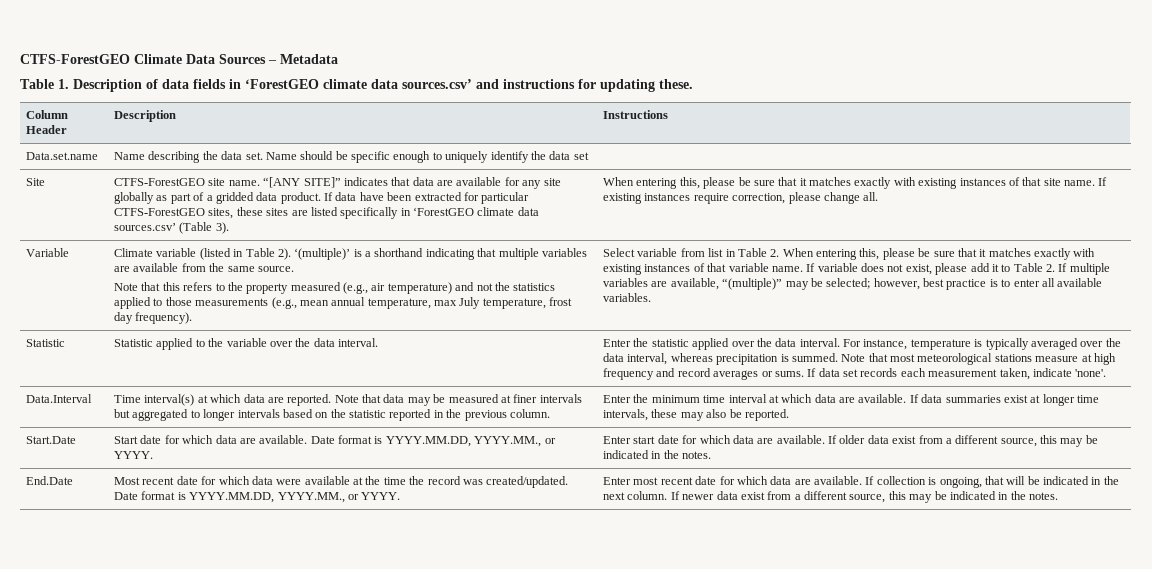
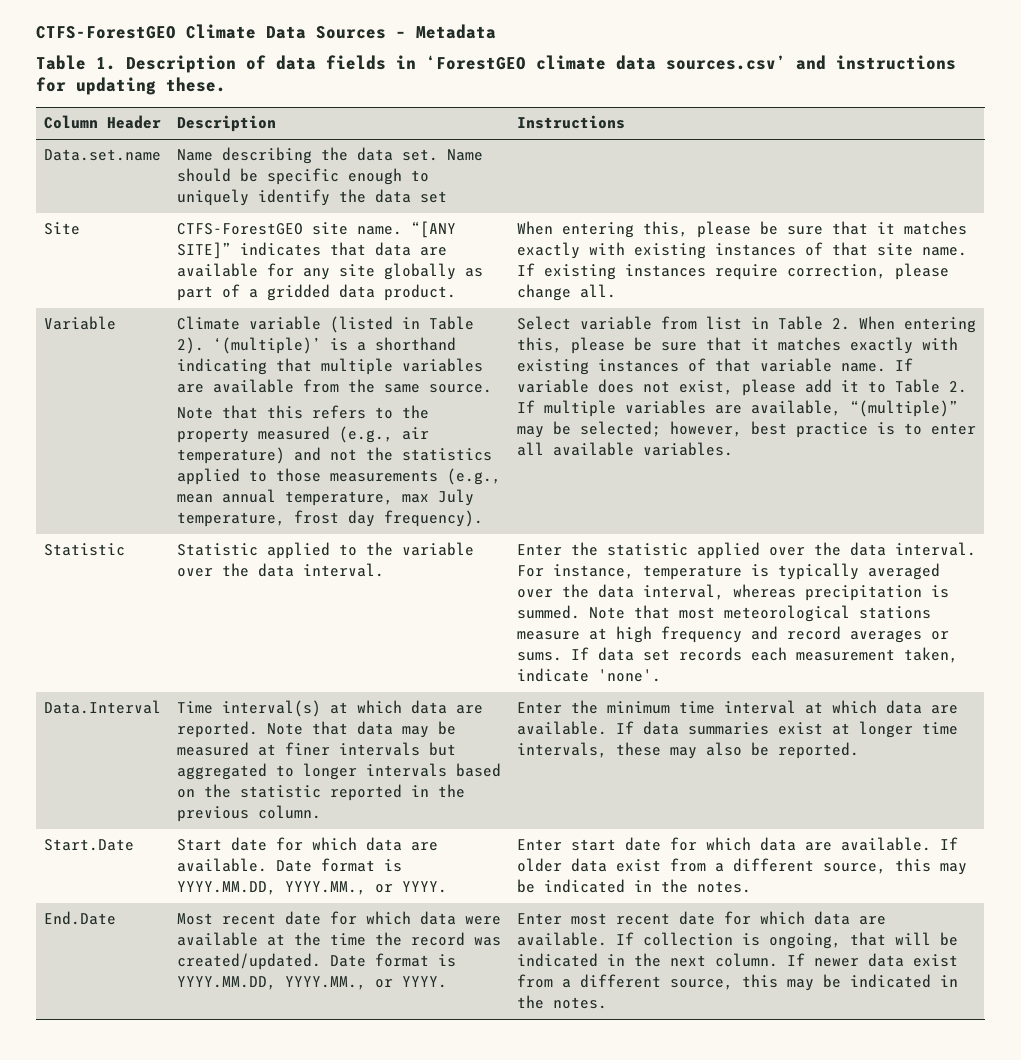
- If data have been extracted for particular CTFS-ForestGEO sites, these sites are listed specifically in ‘ForestGEO climate data sources.csv’ (Table 3).

